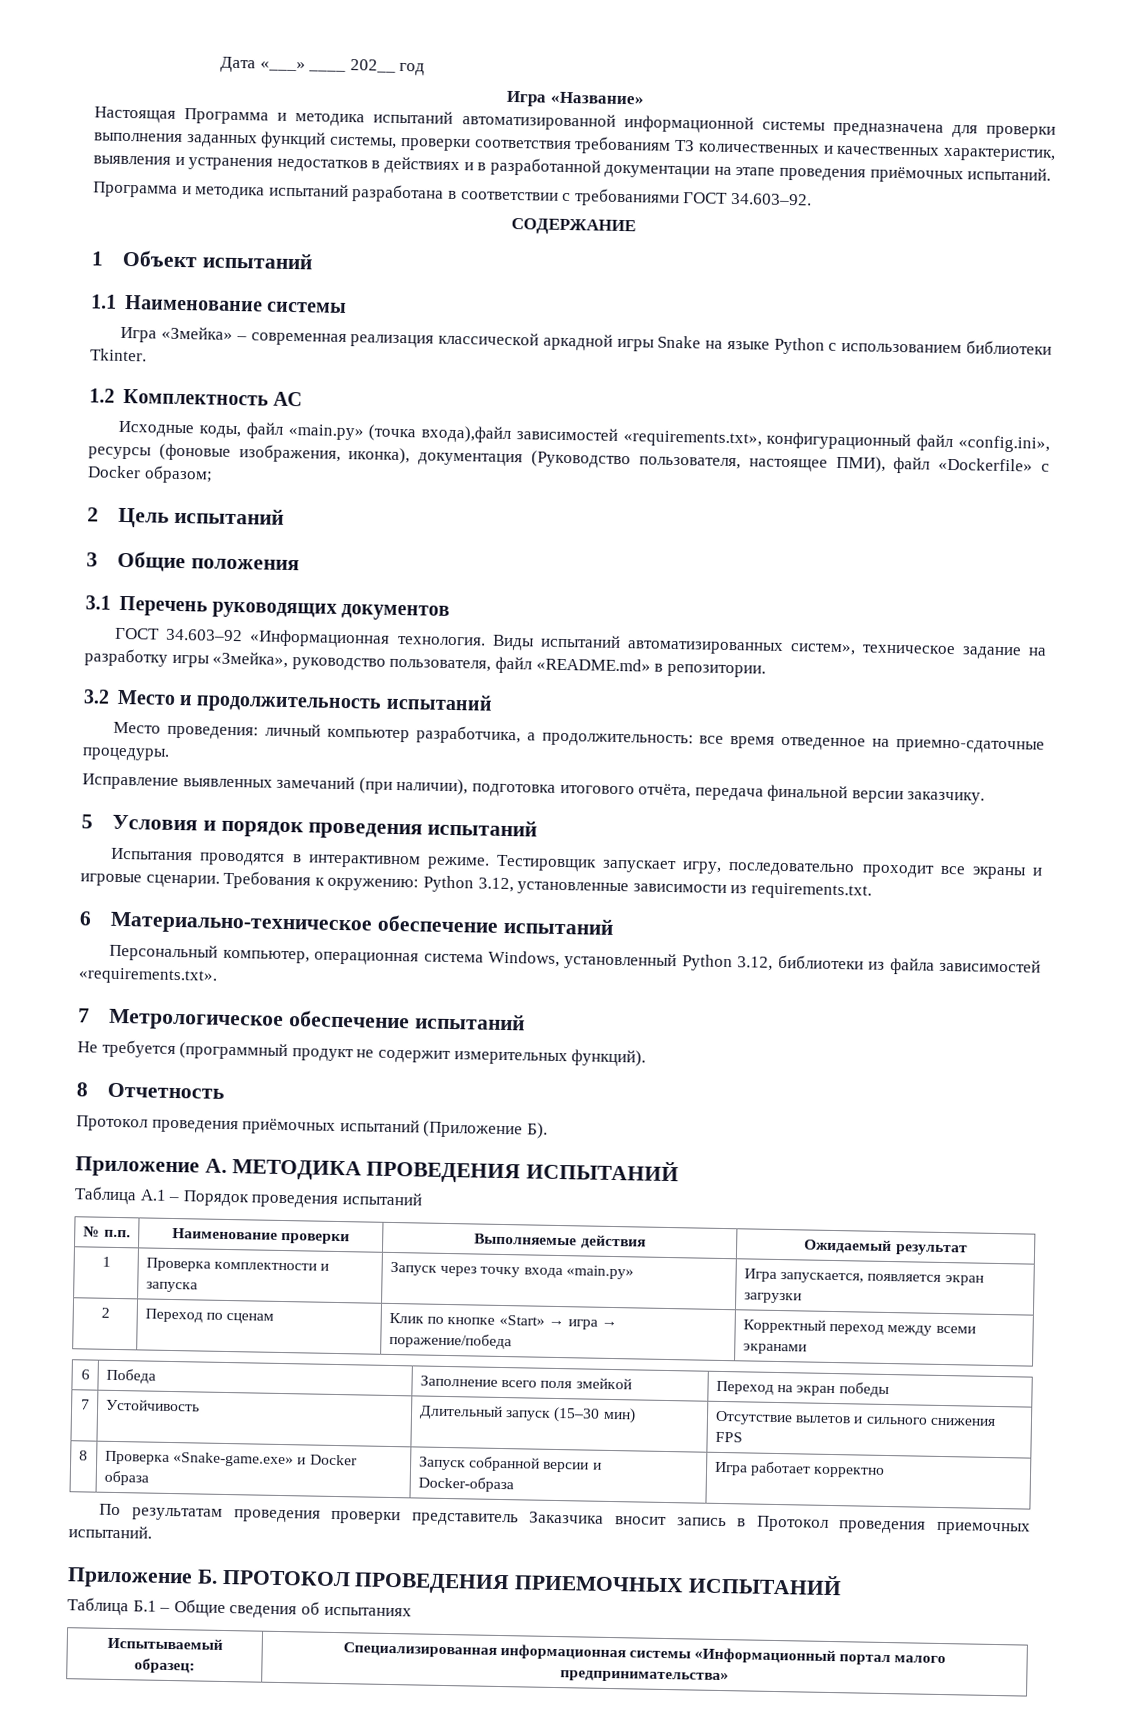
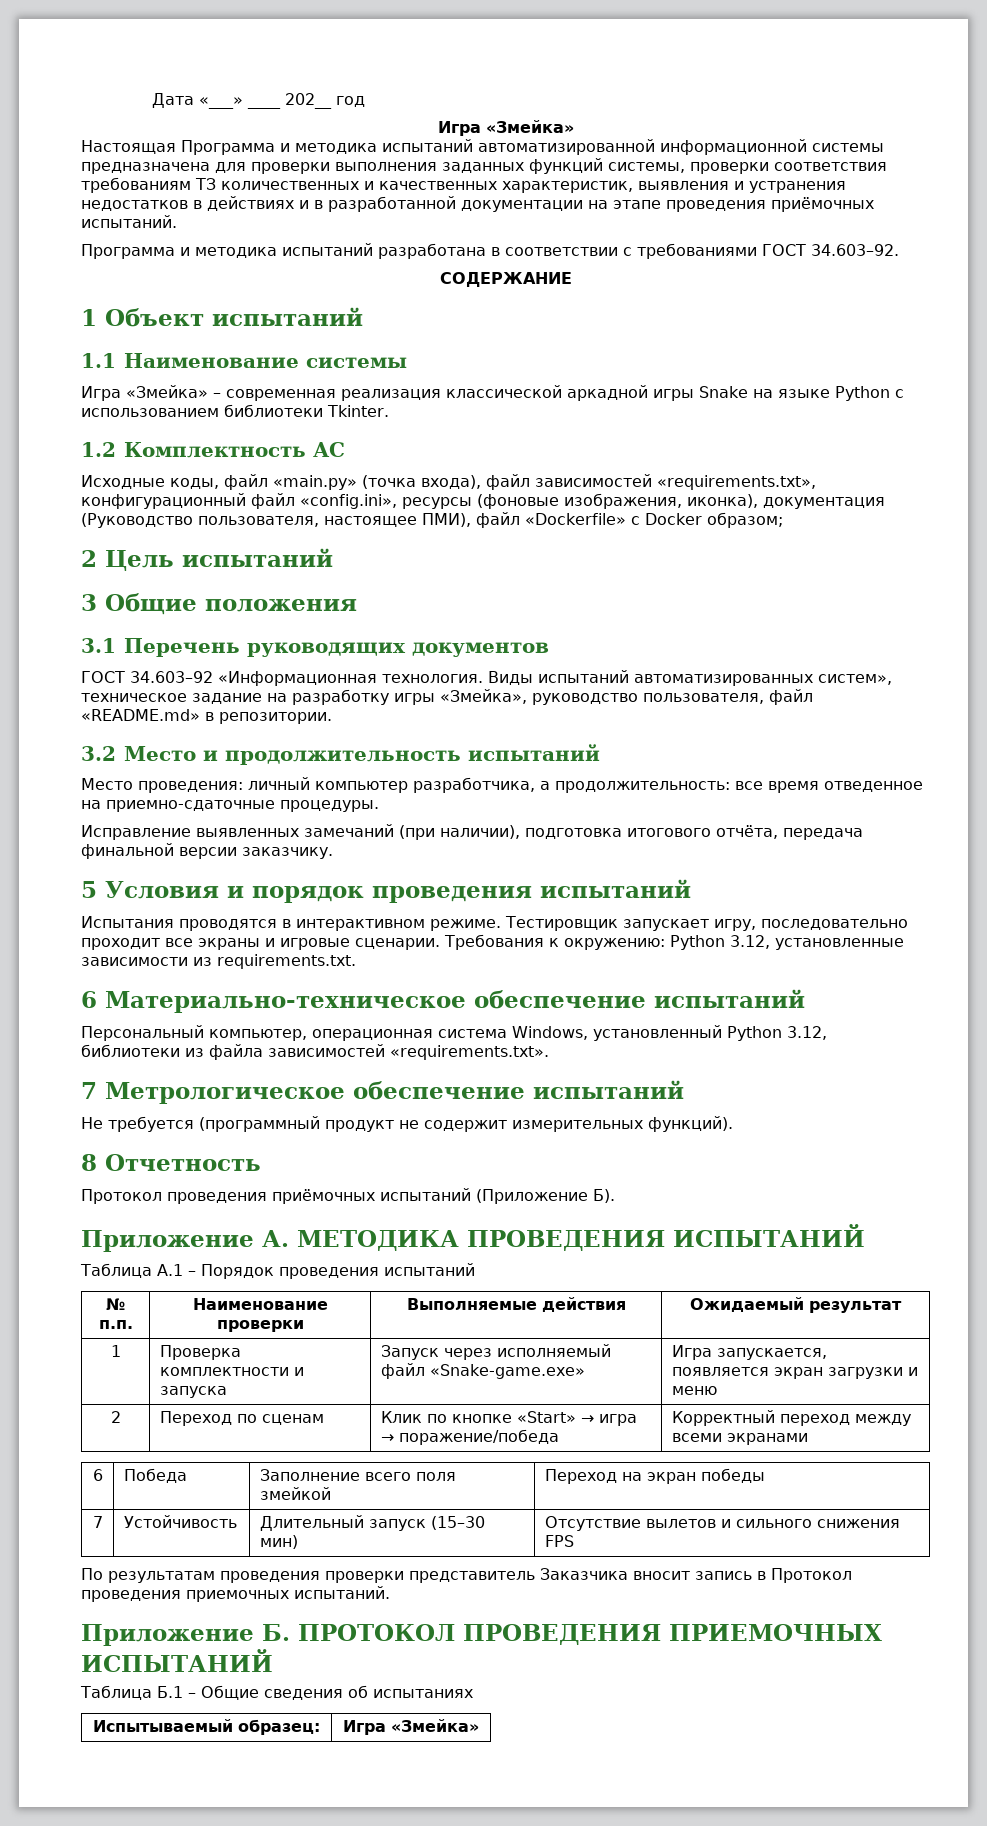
  Дата «___» ____ 202__ год
- Игра «Название»
+ Игра «Змейка»
- Исходные коды, файл «main.py» (точка входа),файл зависимостей «requirements.txt», конфигурационный файл «config.ini», ресурсы (фоновые изображения, иконка), документация (Руководство пользователя, настоящее ПМИ), файл «Dockerfile» с Docker образом;
+ Исходные коды, файл «main.py» (точка входа), файл зависимостей «requirements.txt», конфигурационный файл «config.ini», ресурсы (фоновые изображения, иконка), документация (Руководство пользователя, настоящее ПМИ), файл «Dockerfile» с Docker образом;
- 1 | Проверка комплектности и запуска | Запуск через точку входа «main.py» | Игра запускается, появляется экран загрузки
+ 1 | Проверка комплектности и запуска | Запуск через исполняемый файл «Snake-game.exe» | Игра запускается, появляется экран загрузки и меню
- 8 | Проверка «Snake-game.exe» и Docker образа | Запуск собранной версии и Docker-образа | Игра работает корректно
- Испытываемый образец: | Специализированная информационная системы «Информационный портал малого предпринимательства»
+ Испытываемый образец: | Игра «Змейка»

